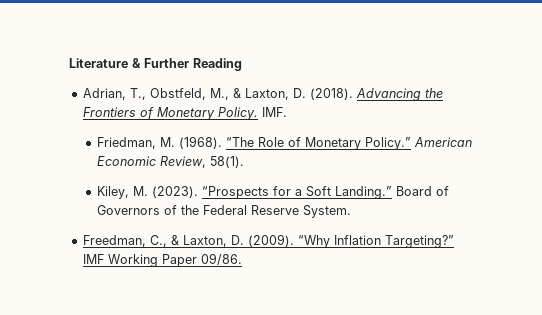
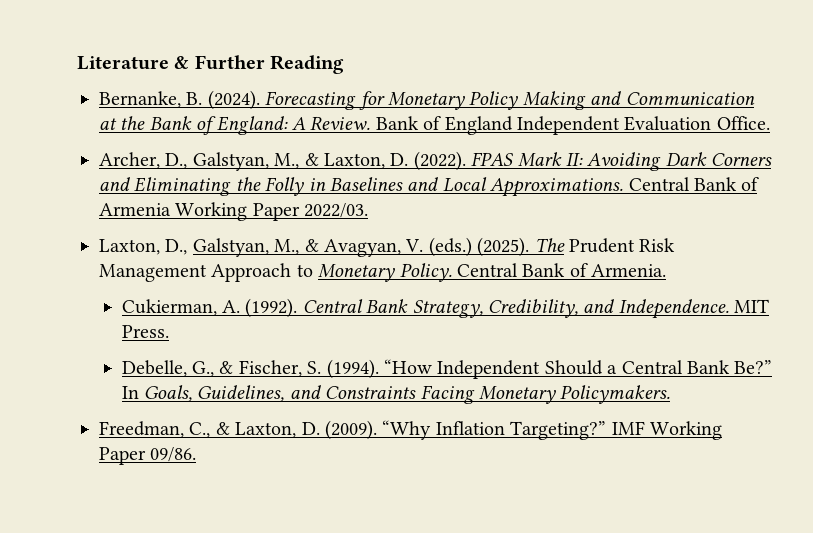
- Adrian, T., Obstfeld, M., & Laxton, D. (2018). Advancing the Frontiers of Monetary Policy. IMF.
- Friedman, M. (1968). “The Role of Monetary Policy.” American Economic Review, 58(1).
- Kiley, M. (2023). “Prospects for a Soft Landing.” Board of Governors of the Federal Reserve System.
+ Bernanke, B. (2024). Forecasting for Monetary Policy Making and Communication at the Bank of England: A Review. Bank of England Independent Evaluation Office.
+ Archer, D., Galstyan, M., & Laxton, D. (2022). FPAS Mark II: Avoiding Dark Corners and Eliminating the Folly in Baselines and Local Approximations. Central Bank of Armenia Working Paper 2022/03.
+ Laxton, D., Galstyan, M., & Avagyan, V. (eds.) (2025). The Prudent Risk Management Approach to Monetary Policy. Central Bank of Armenia.
+ Cukierman, A. (1992). Central Bank Strategy, Credibility, and Independence. MIT Press.
+ Debelle, G., & Fischer, S. (1994). “How Independent Should a Central Bank Be?” In Goals, Guidelines, and Constraints Facing Monetary Policymakers.

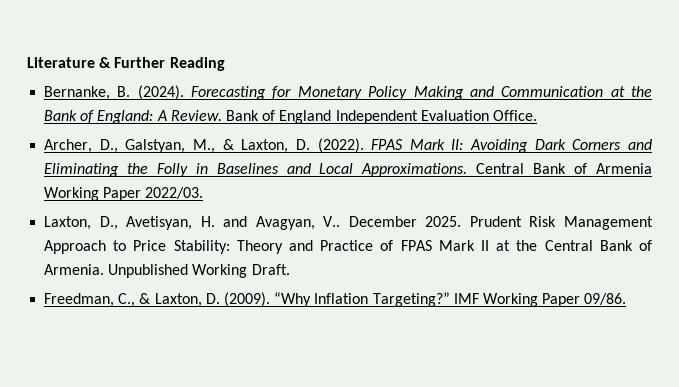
- Laxton, D., Galstyan, M., & Avagyan, V. (eds.) (2025). The Prudent Risk Management Approach to Monetary Policy. Central Bank of Armenia.
- Cukierman, A. (1992). Central Bank Strategy, Credibility, and Independence. MIT Press.
- Debelle, G., & Fischer, S. (1994). “How Independent Should a Central Bank Be?” In Goals, Guidelines, and Constraints Facing Monetary Policymakers.
+ Laxton, D., Avetisyan, H. and Avagyan, V.. December 2025. Prudent Risk Management Approach to Price Stability: Theory and Practice of FPAS Mark II at the Central Bank of Armenia. Unpublished Working Draft.

